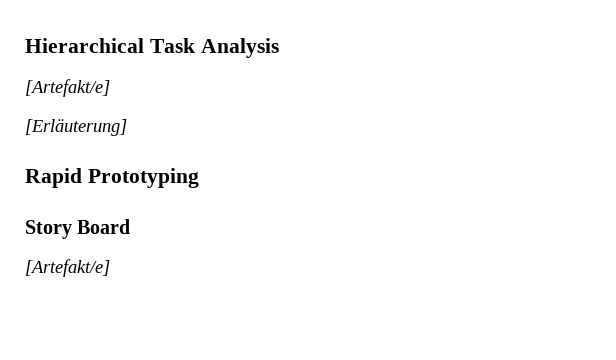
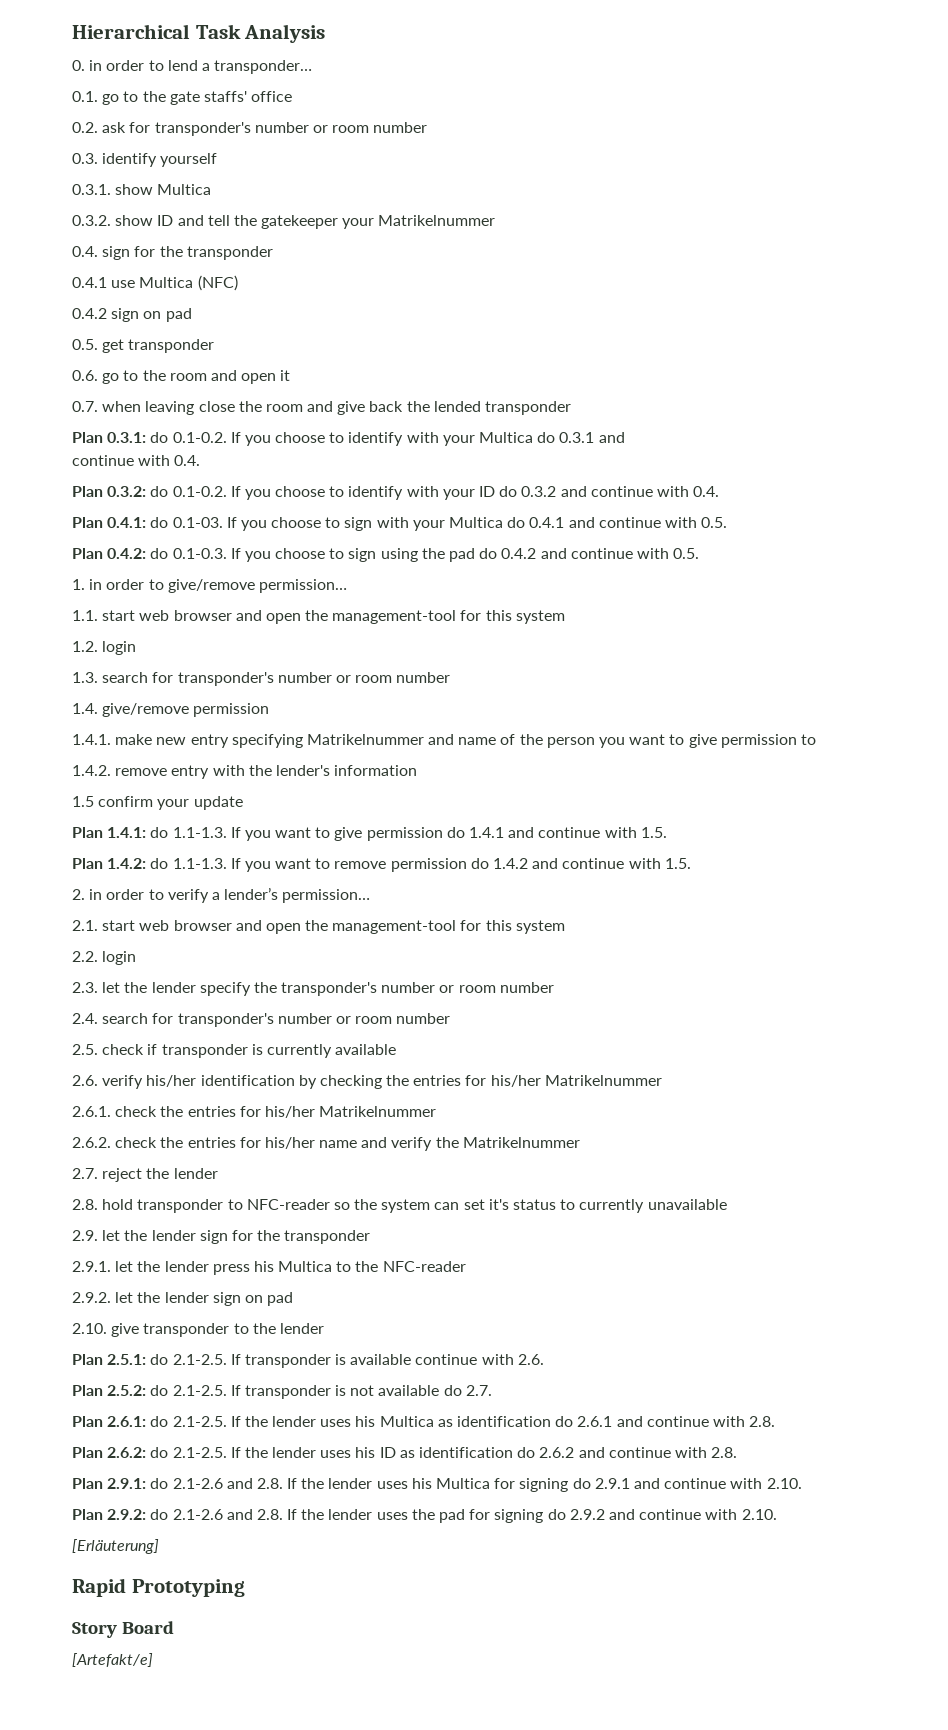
  Hierarchical Task Analysis
- [Artefakt/e]
+ 0. in order to lend a transponder…
+ 0.1. go to the gate staffs' office
+ 0.2. ask for transponder's number or room number
+ 0.3. identify yourself
+ 0.3.1. show Multica
+ 0.3.2. show ID and tell the gatekeeper your Matrikelnummer
+ 0.4. sign for the transponder
+ 0.4.1 use Multica (NFC)
+ 0.4.2 sign on pad
+ 0.5. get transponder
+ 0.6. go to the room and open it
+ 0.7. when leaving close the room and give back the lended transponder
+ Plan 0.3.1: do 0.1-0.2. If you choose to identify with your Multica do 0.3.1 and
+ continue with 0.4.
+ Plan 0.3.2: do 0.1-0.2. If you choose to identify with your ID do 0.3.2 and continue with 0.4.
+ Plan 0.4.1: do 0.1-03. If you choose to sign with your Multica do 0.4.1 and continue with 0.5.
+ Plan 0.4.2: do 0.1-0.3. If you choose to sign using the pad do 0.4.2 and continue with 0.5.
+ 1. in order to give/remove permission…
+ 1.1. start web browser and open the management-tool for this system
+ 1.2. login
+ 1.3. search for transponder's number or room number
+ 1.4. give/remove permission
+ 1.4.1. make new entry specifying Matrikelnummer and name of the person you want to give permission to
+ 1.4.2. remove entry with the lender's information
+ 1.5 confirm your update
+ Plan 1.4.1: do 1.1-1.3. If you want to give permission do 1.4.1 and continue with 1.5.
+ Plan 1.4.2: do 1.1-1.3. If you want to remove permission do 1.4.2 and continue with 1.5.
+ 2. in order to verify a lender’s permission…
+ 2.1. start web browser and open the management-tool for this system
+ 2.2. login
+ 2.3. let the lender specify the transponder's number or room number
+ 2.4. search for transponder's number or room number
+ 2.5. check if transponder is currently available
+ 2.6. verify his/her identification by checking the entries for his/her Matrikelnummer
+ 2.6.1. check the entries for his/her Matrikelnummer
+ 2.6.2. check the entries for his/her name and verify the Matrikelnummer
+ 2.7. reject the lender
+ 2.8. hold transponder to NFC-reader so the system can set it's status to currently unavailable
+ 2.9. let the lender sign for the transponder
+ 2.9.1. let the lender press his Multica to the NFC-reader
+ 2.9.2. let the lender sign on pad
+ 2.10. give transponder to the lender
+ Plan 2.5.1: do 2.1-2.5. If transponder is available continue with 2.6.
+ Plan 2.5.2: do 2.1-2.5. If transponder is not available do 2.7.
+ Plan 2.6.1: do 2.1-2.5. If the lender uses his Multica as identification do 2.6.1 and continue with 2.8.
+ Plan 2.6.2: do 2.1-2.5. If the lender uses his ID as identification do 2.6.2 and continue with 2.8.
+ Plan 2.9.1: do 2.1-2.6 and 2.8. If the lender uses his Multica for signing do 2.9.1 and continue with 2.10.
+ Plan 2.9.2: do 2.1-2.6 and 2.8. If the lender uses the pad for signing do 2.9.2 and continue with 2.10.

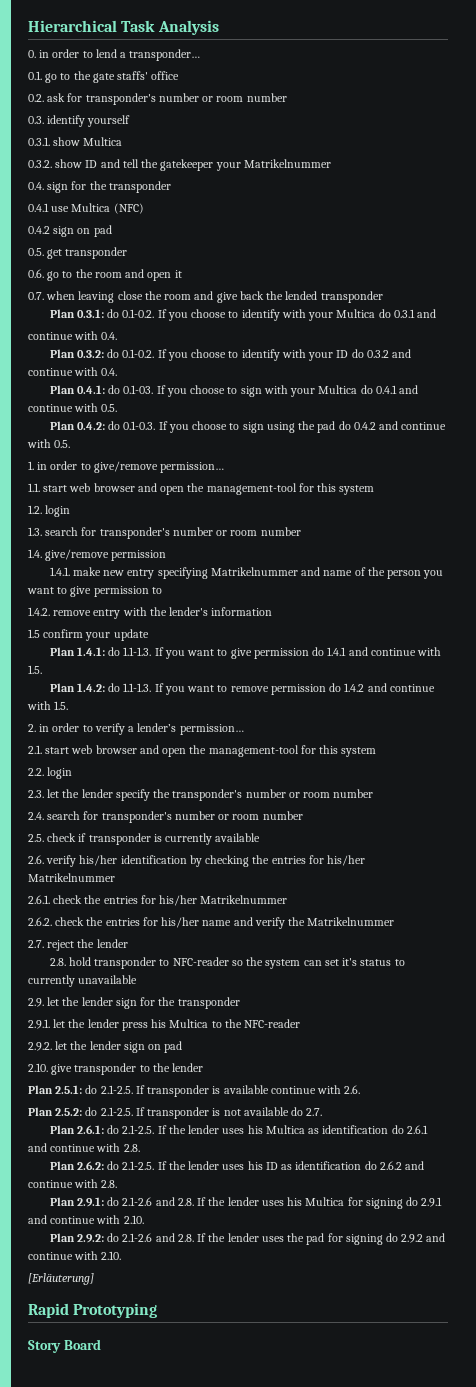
- [Artefakt/e]

